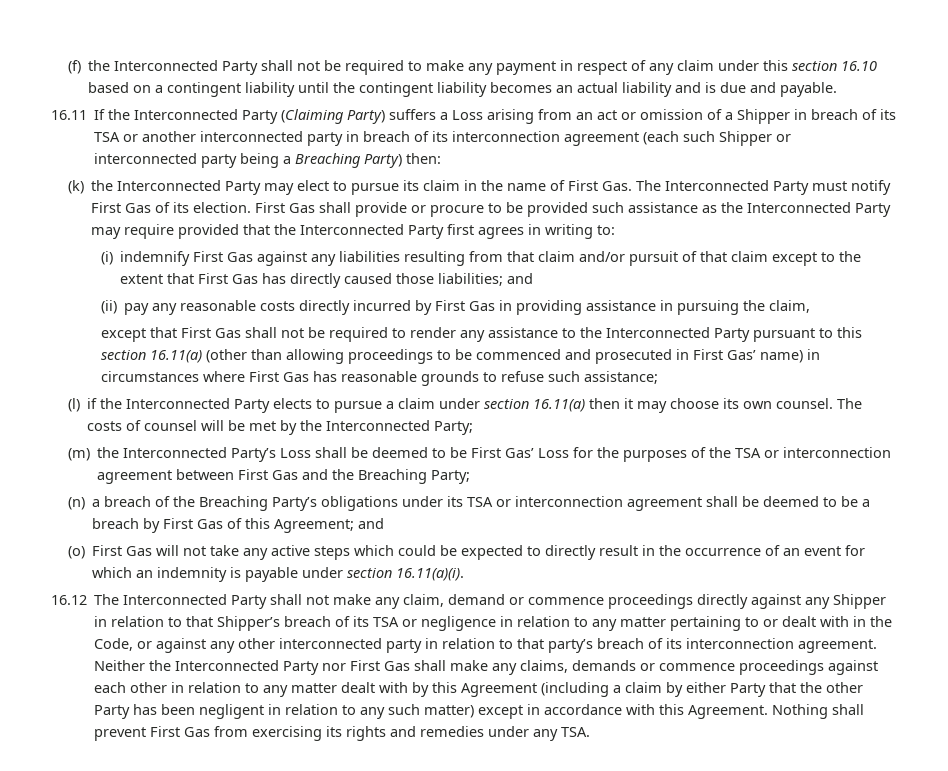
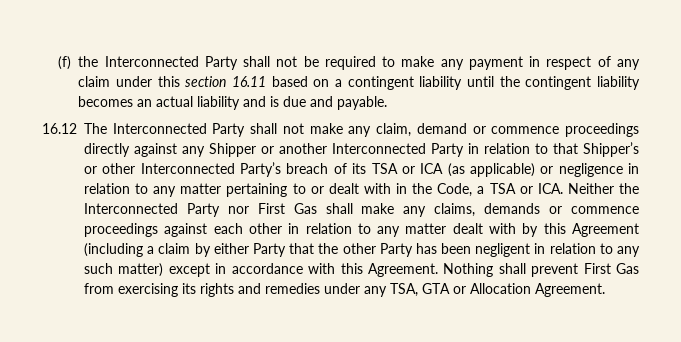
- (f) the Interconnected Party shall not be required to make any payment in respect of any claim under this section 16.10 based on a contingent liability until the contingent liability becomes an actual liability and is due and payable.
+ (f) the Interconnected Party shall not be required to make any payment in respect of any claim under this section 16.11 based on a contingent liability until the contingent liability becomes an actual liability and is due and payable.
- 16.11 If the Interconnected Party (Claiming Party) suffers a Loss arising from an act or omission of a Shipper in breach of its TSA or another interconnected party in breach of its interconnection agreement (each such Shipper or interconnected party being a Breaching Party) then:
- (k) the Interconnected Party may elect to pursue its claim in the name of First Gas. The Interconnected Party must notify First Gas of its election. First Gas shall provide or procure to be provided such assistance as the Interconnected Party may require provided that the Interconnected Party first agrees in writing to:
- (i) indemnify First Gas against any liabilities resulting from that claim and/or pursuit of that claim except to the extent that First Gas has directly caused those liabilities; and
- (ii) pay any reasonable costs directly incurred by First Gas in providing assistance in pursuing the claim,
- except that First Gas shall not be required to render any assistance to the Interconnected Party pursuant to this section 16.11(a) (other than allowing proceedings to be commenced and prosecuted in First Gas’ name) in circumstances where First Gas has reasonable grounds to refuse such assistance;
- (l) if the Interconnected Party elects to pursue a claim under section 16.11(a) then it may choose its own counsel. The costs of counsel will be met by the Interconnected Party;
- (m) the Interconnected Party’s Loss shall be deemed to be First Gas’ Loss for the purposes of the TSA or interconnection agreement between First Gas and the Breaching Party;
- (n) a breach of the Breaching Party’s obligations under its TSA or interconnection agreement shall be deemed to be a breach by First Gas of this Agreement; and
- (o) First Gas will not take any active steps which could be expected to directly result in the occurrence of an event for which an indemnity is payable under section 16.11(a)(i).
- 16.12 The Interconnected Party shall not make any claim, demand or commence proceedings directly against any Shipper in relation to that Shipper’s breach of its TSA or negligence in relation to any matter pertaining to or dealt with in the Code, or against any other interconnected party in relation to that party’s breach of its interconnection agreement. Neither the Interconnected Party nor First Gas shall make any claims, demands or commence proceedings against each other in relation to any matter dealt with by this Agreement (including a claim by either Party that the other Party has been negligent in relation to any such matter) except in accordance with this Agreement.
+ 16.12 The Interconnected Party shall not make any claim, demand or commence proceedings directly against any Shipper or another Interconnected Party in relation to that Shipper’s or other Interconnected Party’s breach of its TSA or ICA (as applicable) or negligence in relation to any matter pertaining to or dealt with in the Code, a TSA or ICA. Neither the Interconnected Party nor First Gas shall make any claims, demands or commence proceedings against each other in relation to any matter dealt with by this Agreement (including a claim by either Party that the other Party has been negligent in relation to any such matter) except in accordance with this Agreement.
- Nothing shall prevent First Gas from exercising its rights and remedies under any TSA.
+ Nothing shall prevent First Gas from exercising its rights and remedies under any TSA, GTA or Allocation Agreement.

